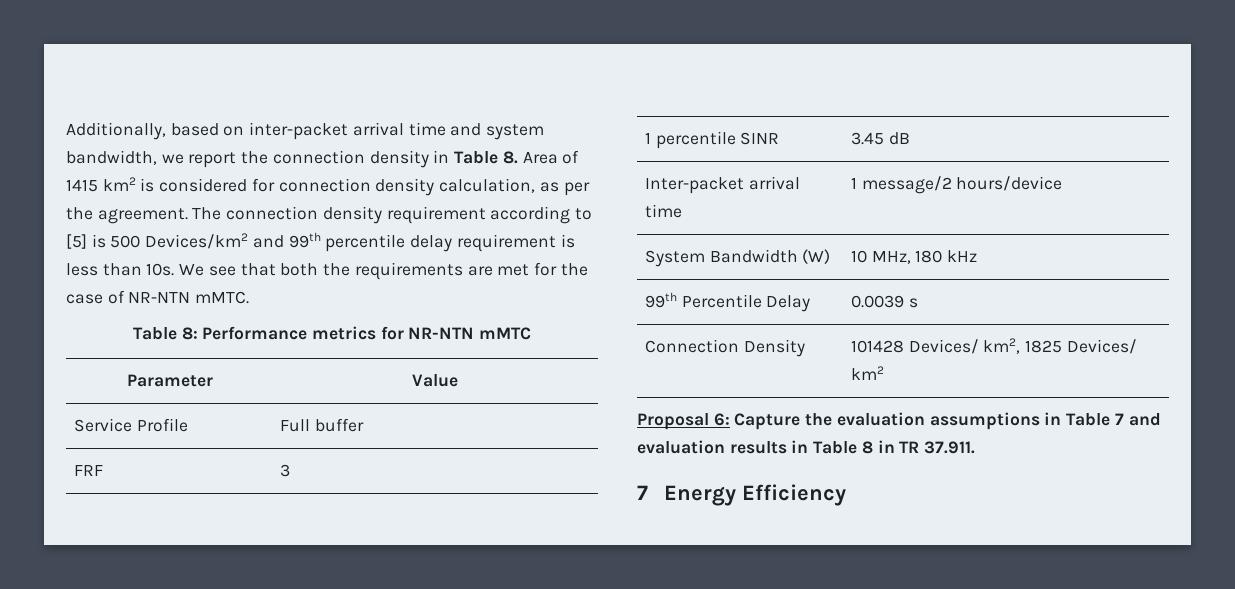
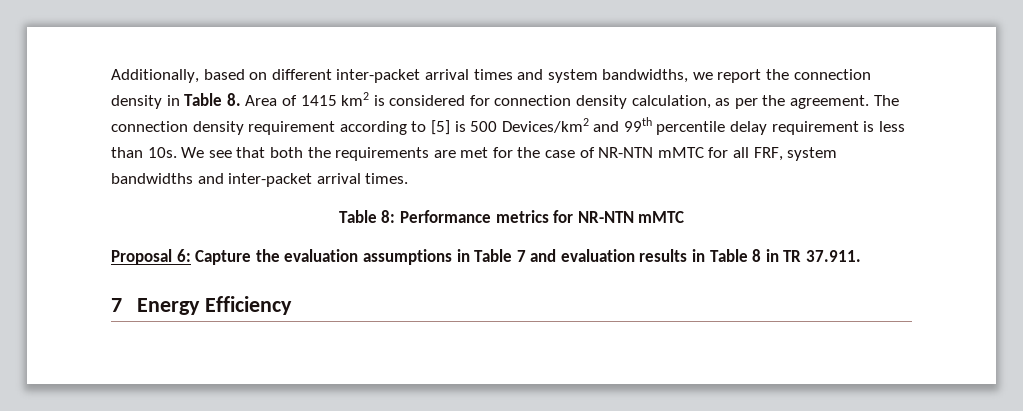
- Additionally, based on inter-packet arrival time and system bandwidth, we report the connection density in Table 8. Area of 1415 km2 is considered for connection density calculation, as per the agreement.
+ Additionally, based on different inter-packet arrival times and system bandwidths, we report the connection density in Table 8. Area of 1415 km2 is considered for connection density calculation, as per the agreement.
- We see that both the requirements are met for the case of NR-NTN mMTC.
+ We see that both the requirements are met for the case of NR-NTN mMTC for all FRF, system bandwidths and inter-packet arrival times.
- Parameter | Value
- Service Profile | Full buffer
- FRF | 3
- 1 percentile SINR | 3.45 dB
- Inter-packet arrival time | 1 message/2 hours/device
- System Bandwidth (W) | 10 MHz, 180 kHz
- 99th Percentile Delay | 0.0039 s
- Connection Density | 101428 Devices/ km2, 1825 Devices/ km2

